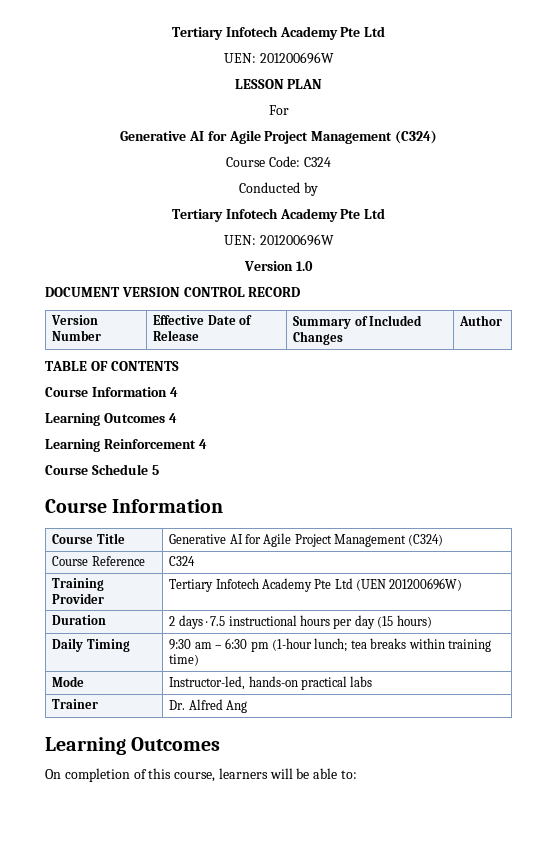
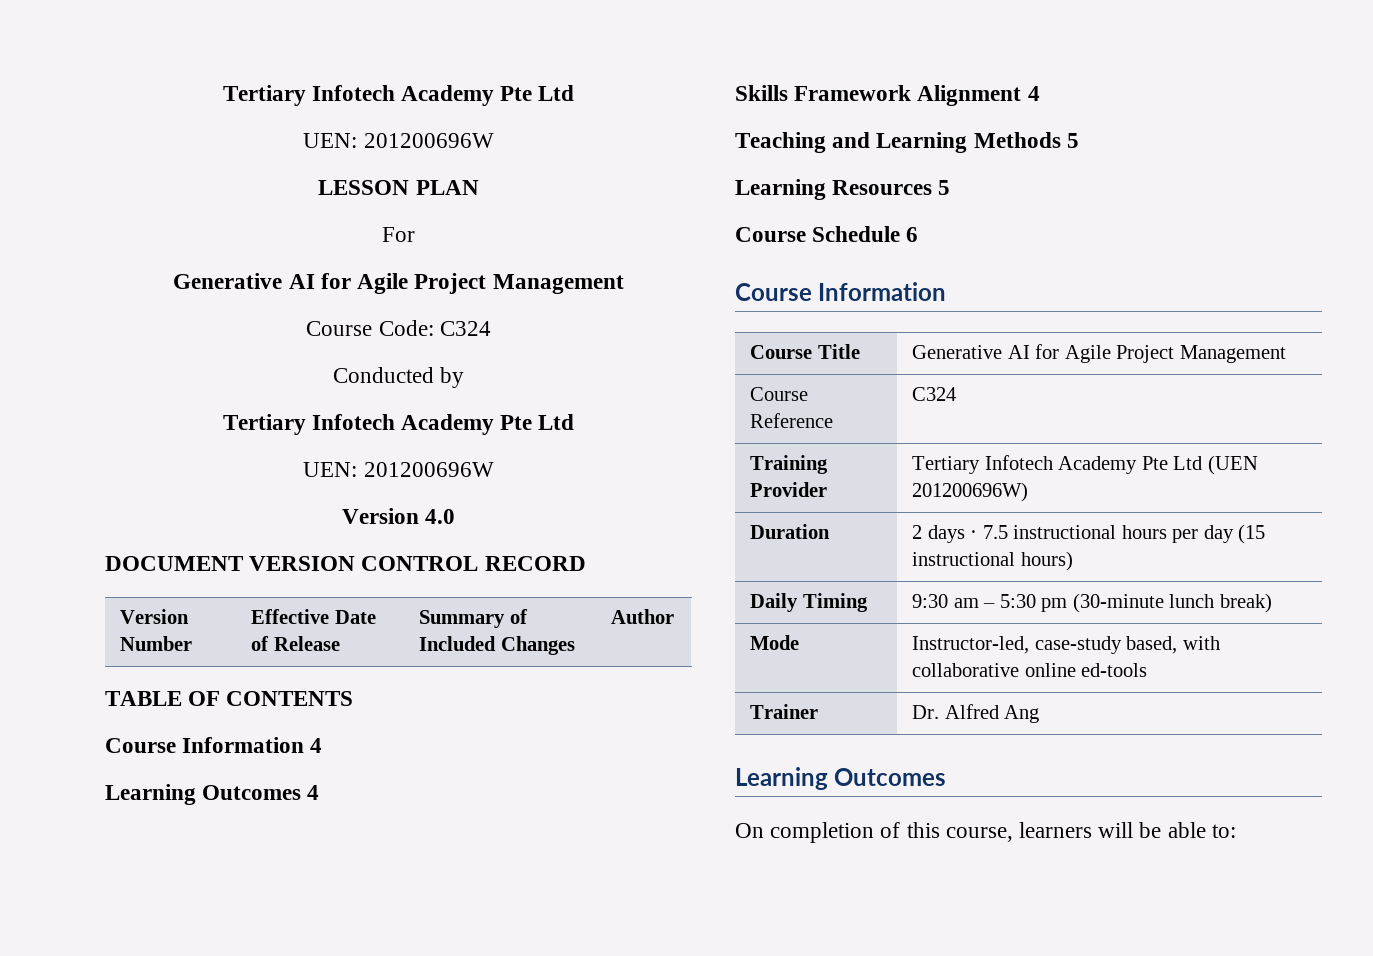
  For
- Generative AI for Agile Project Management (C324)
+ Generative AI for Agile Project Management
- Version 1.0
+ Version 4.0
- Learning Reinforcement 4
+ Skills Framework Alignment 4
+ Teaching and Learning Methods 5
+ Learning Resources 5
- Course Schedule 5
+ Course Schedule 6
- Course Title | Generative AI for Agile Project Management (C324)
+ Course Title | Generative AI for Agile Project Management
- Duration | 2 days · 7.5 instructional hours per day (15 hours)
+ Duration | 2 days · 7.5 instructional hours per day (15 instructional hours)
- Daily Timing | 9:30 am – 6:30 pm (1-hour lunch; tea breaks within training time)
- Mode | Instructor-led, hands-on practical labs
+ Daily Timing | 9:30 am – 5:30 pm (30-minute lunch break)
+ Mode | Instructor-led, case-study based, with collaborative online ed-tools

